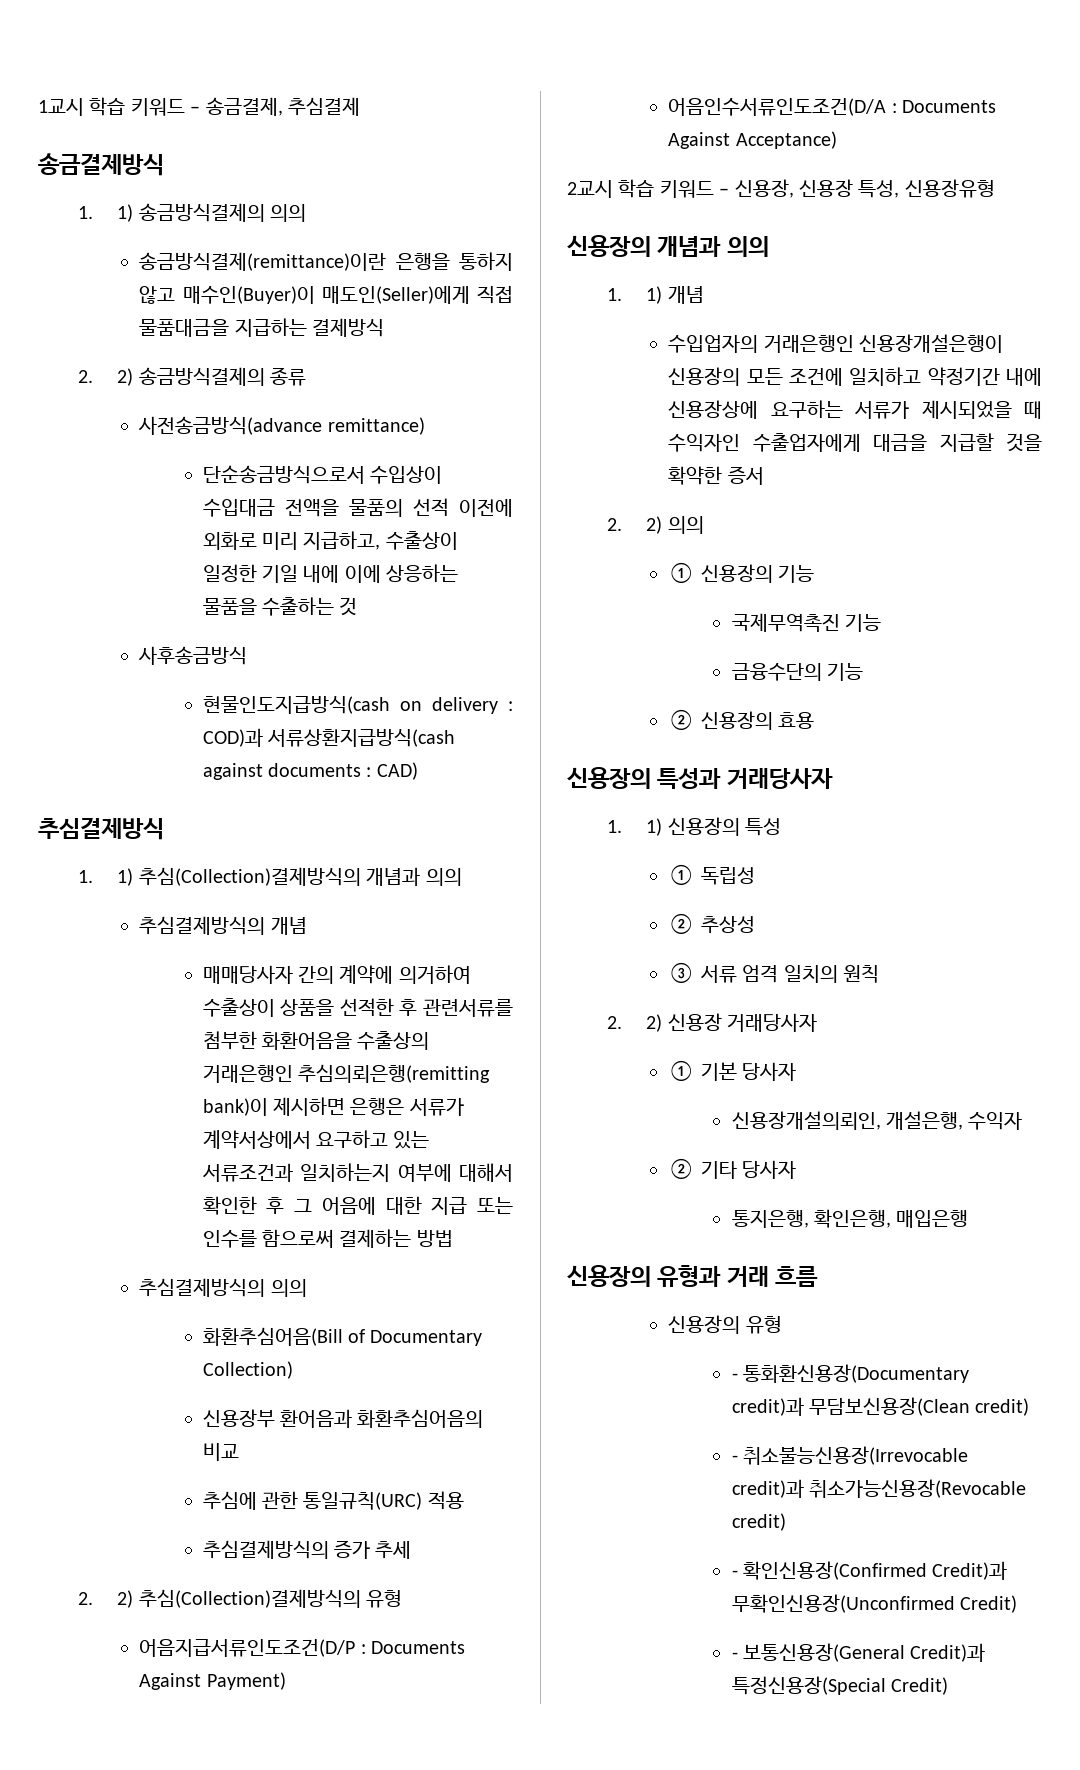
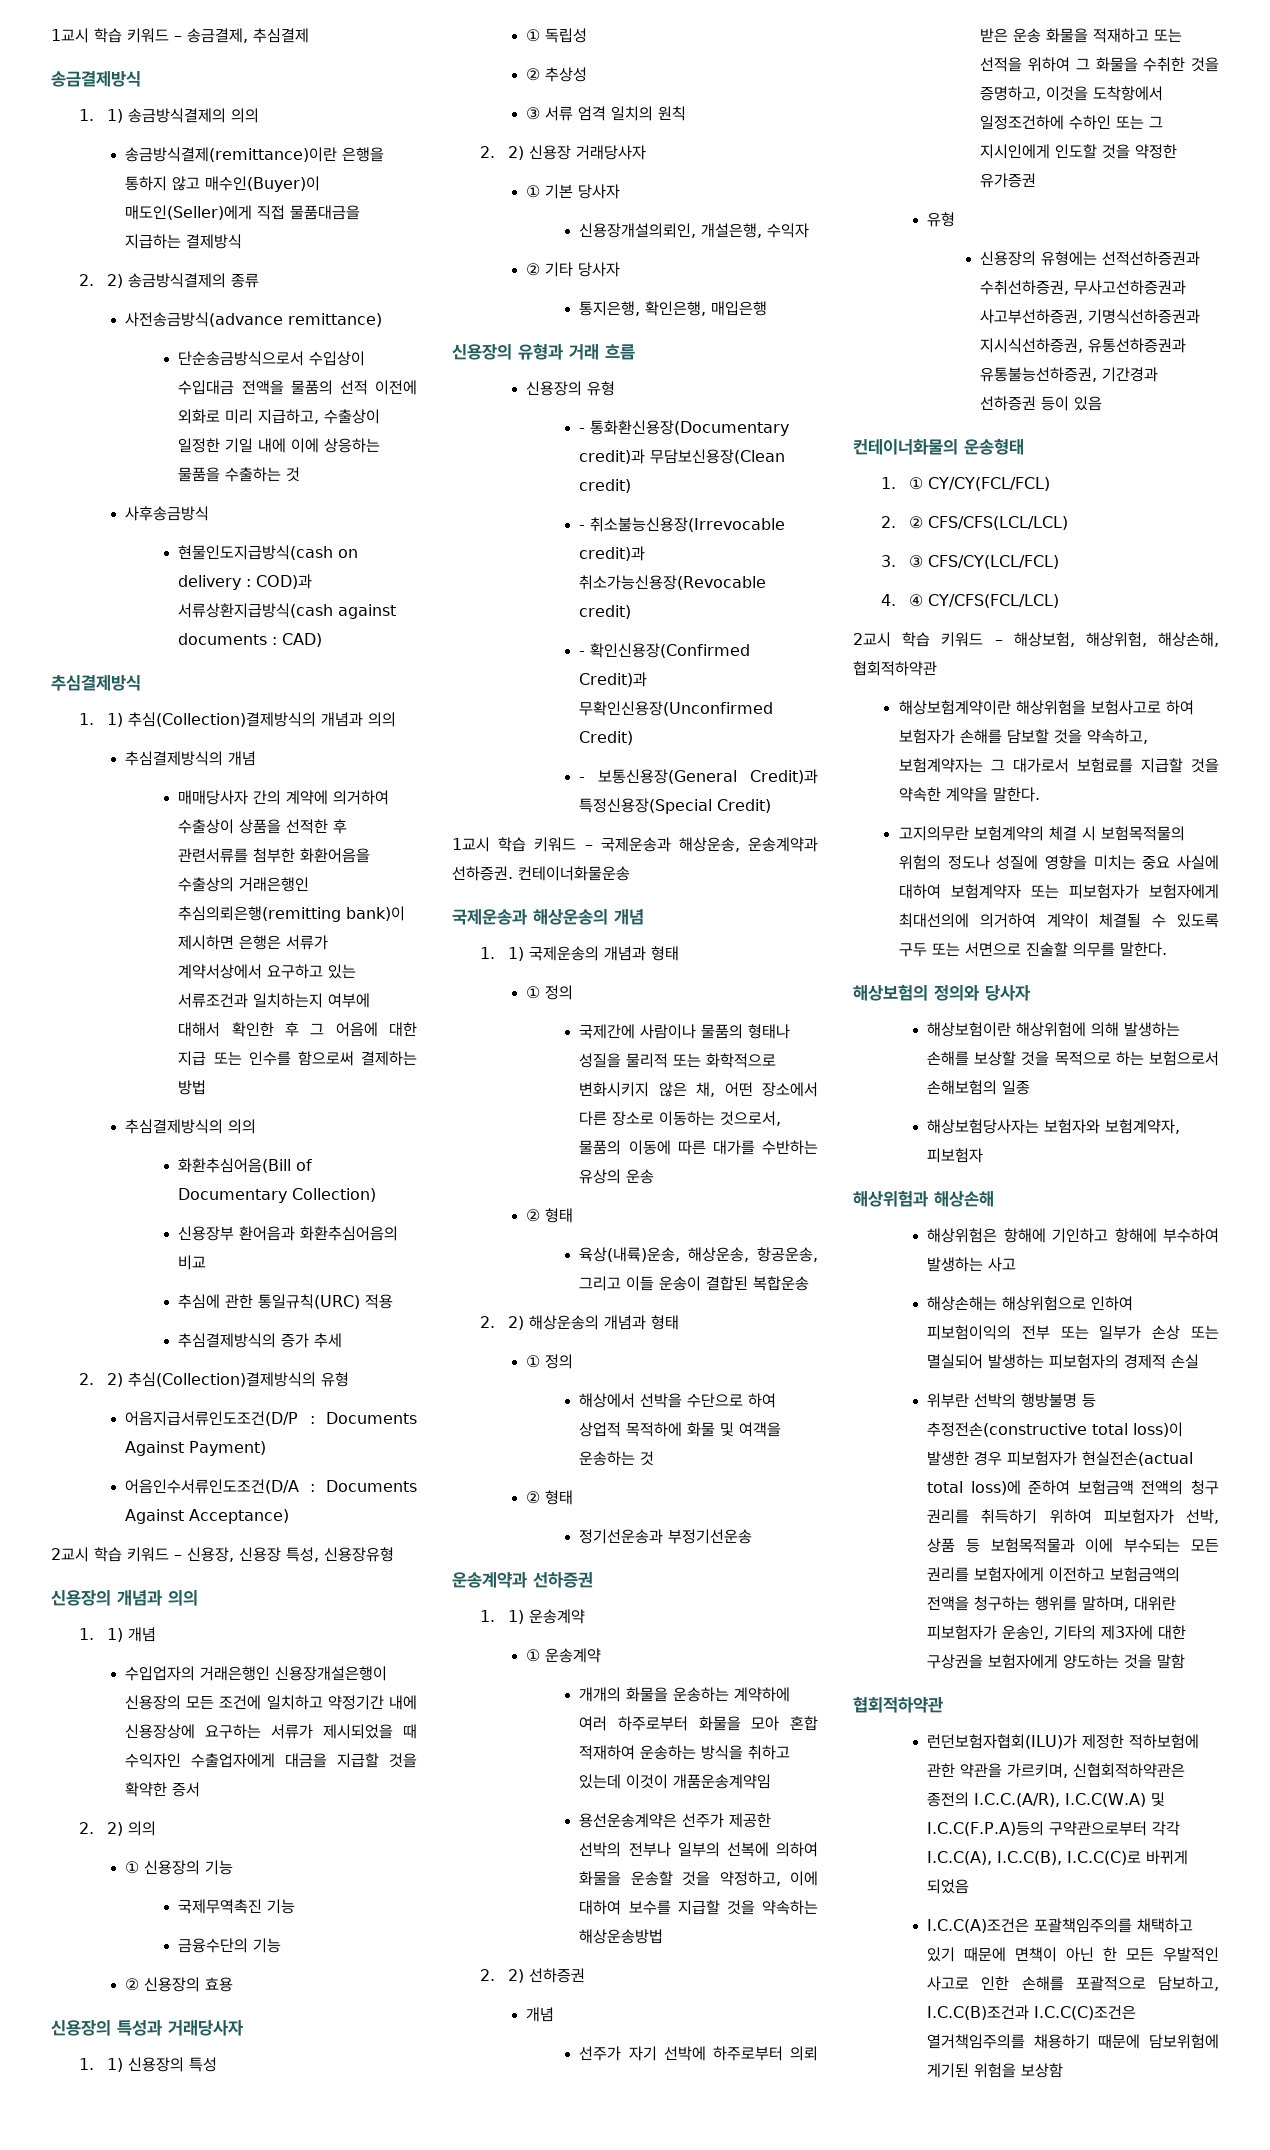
+ 1교시 학습 키워드 – 국제운송과 해상운송, 운송계약과 선하증권. 컨테이너화물운송
+ 국제운송과 해상운송의 개념
+ 1. 1) 국제운송의 개념과 형태
+ ① 정의
+ 국제간에 사람이나 물품의 형태나 성질을 물리적 또는 화학적으로 변화시키지 않은 채, 어떤 장소에서 다른 장소로 이동하는 것으로서, 물품의 이동에 따른 대가를 수반하는 유상의 운송
+ ② 형태
+ 육상(내륙)운송, 해상운송, 항공운송, 그리고 이들 운송이 결합된 복합운송
+ 2. 2) 해상운송의 개념과 형태
+ ① 정의
+ 해상에서 선박을 수단으로 하여 상업적 목적하에 화물 및 여객을 운송하는 것
+ ② 형태
+ 정기선운송과 부정기선운송
+ 운송계약과 선하증권
+ 1. 1) 운송계약
+ ① 운송계약
+ 개개의 화물을 운송하는 계약하에 여러 하주로부터 화물을 모아 혼합 적재하여 운송하는 방식을 취하고 있는데 이것이 개품운송계약임
+ 용선운송계약은 선주가 제공한 선박의 전부나 일부의 선복에 의하여 화물을 운송할 것을 약정하고, 이에 대하여 보수를 지급할 것을 약속하는 해상운송방법
+ 2. 2) 선하증권
+ 개념
+ 선주가 자기 선박에 하주로부터 의뢰 받은 운송 화물을 적재하고 또는 선적을 위하여 그 화물을 수취한 것을 증명하고, 이것을 도착항에서 일정조건하에 수하인 또는 그 지시인에게 인도할 것을 약정한 유가증권
+ 유형
+ 신용장의 유형에는 선적선하증권과 수취선하증권, 무사고선하증권과 사고부선하증권, 기명식선하증권과 지시식선하증권, 유통선하증권과 유통불능선하증권, 기간경과 선하증권 등이 있음
+ 컨테이너화물의 운송형태
+ 1. ① CY/CY(FCL/FCL)
+ 2. ② CFS/CFS(LCL/LCL)
+ 3. ③ CFS/CY(LCL/FCL)
+ 4. ④ CY/CFS(FCL/LCL)
+ 2교시 학습 키워드 – 해상보험, 해상위험, 해상손해, 협회적하약관
+ 해상보험계약이란 해상위험을 보험사고로 하여 보험자가 손해를 담보할 것을 약속하고, 보험계약자는 그 대가로서 보험료를 지급할 것을 약속한 계약을 말한다.
+ 고지의무란 보험계약의 체결 시 보험목적물의 위험의 정도나 성질에 영향을 미치는 중요 사실에 대하여 보험계약자 또는 피보험자가 보험자에게 최대선의에 의거하여 계약이 체결될 수 있도록 구두 또는 서면으로 진술할 의무를 말한다.
+ 해상보험의 정의와 당사자
+ 해상보험이란 해상위험에 의해 발생하는 손해를 보상할 것을 목적으로 하는 보험으로서 손해보험의 일종
+ 해상보험당사자는 보험자와 보험계약자, 피보험자
+ 해상위험과 해상손해
+ 해상위험은 항해에 기인하고 항해에 부수하여 발생하는 사고
+ 해상손해는 해상위험으로 인하여 피보험이익의 전부 또는 일부가 손상 또는 멸실되어 발생하는 피보험자의 경제적 손실
+ 위부란 선박의 행방불명 등 추정전손(constructive total loss)이 발생한 경우 피보험자가 현실전손(actual total loss)에 준하여 보험금액 전액의 청구 권리를 취득하기 위하여 피보험자가 선박, 상품 등 보험목적물과 이에 부수되는 모든 권리를 보험자에게 이전하고 보험금액의 전액을 청구하는 행위를 말하며, 대위란 피보험자가 운송인, 기타의 제3자에 대한 구상권을 보험자에게 양도하는 것을 말함
+ 협회적하약관
+ 런던보험자협회(ILU)가 제정한 적하보험에 관한 약관을 가르키며, 신협회적하약관은 종전의 I.C.C.(A/R), I.C.C(W.A) 및 I.C.C(F.P.A)등의 구약관으로부터 각각 I.C.C(A), I.C.C(B), I.C.C(C)로 바뀌게 되었음
+ I.C.C(A)조건은 포괄책임주의를 채택하고 있기 때문에 면책이 아닌 한 모든 우발적인 사고로 인한 손해를 포괄적으로 담보하고, I.C.C(B)조건과 I.C.C(C)조건은 열거책임주의를 채용하기 때문에 담보위험에 게기된 위험을 보상함

